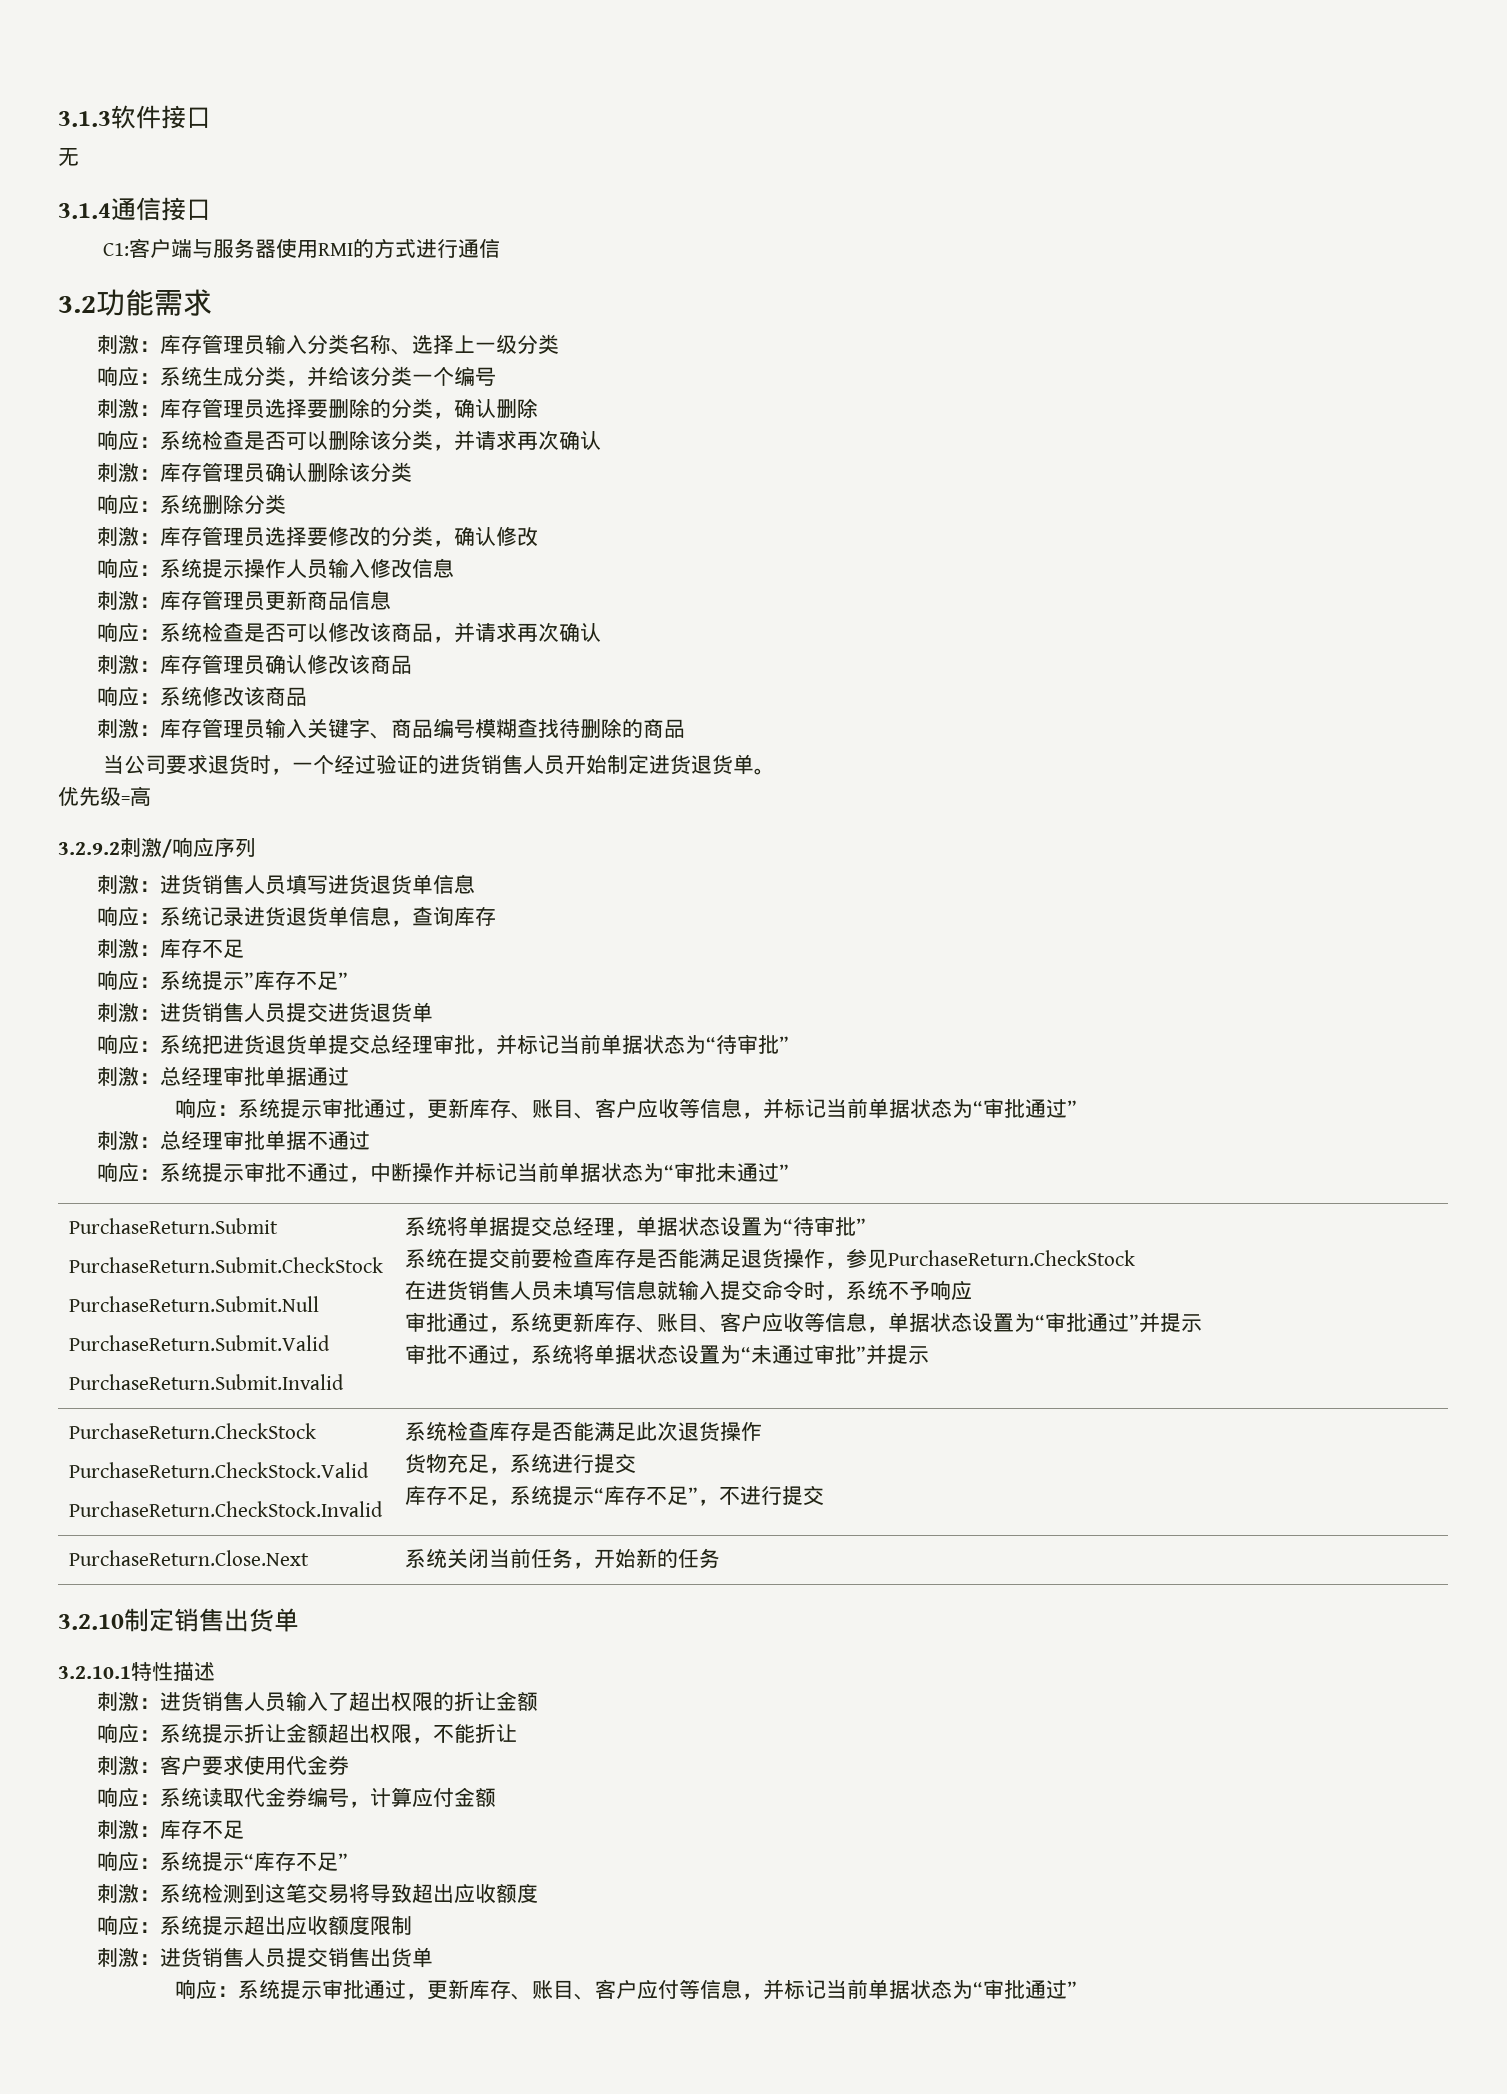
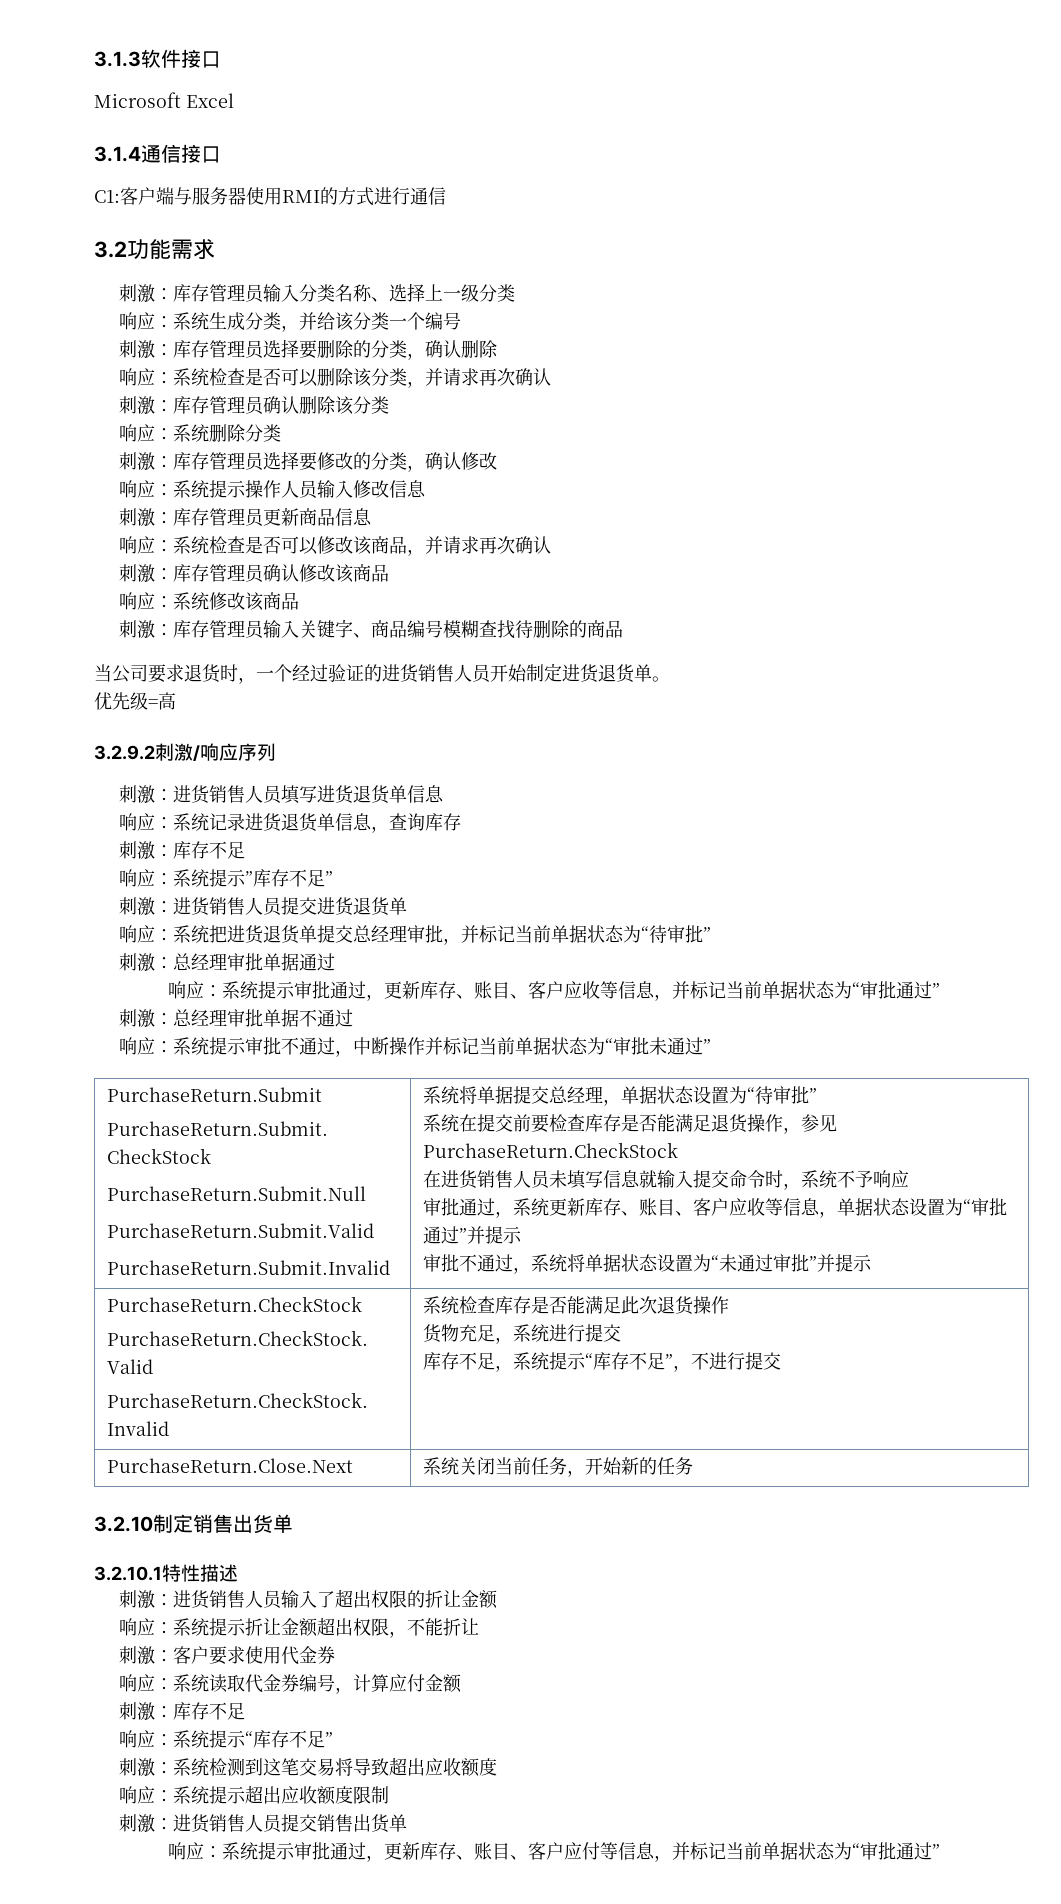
- 无
+ Microsoft Excel

